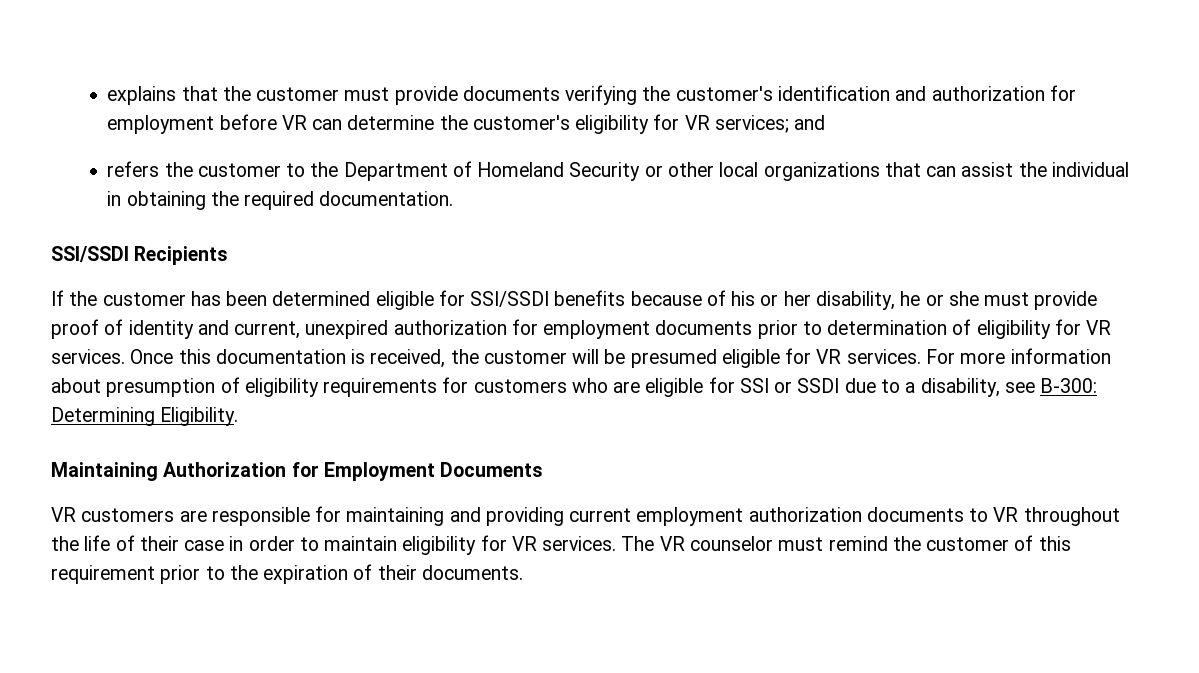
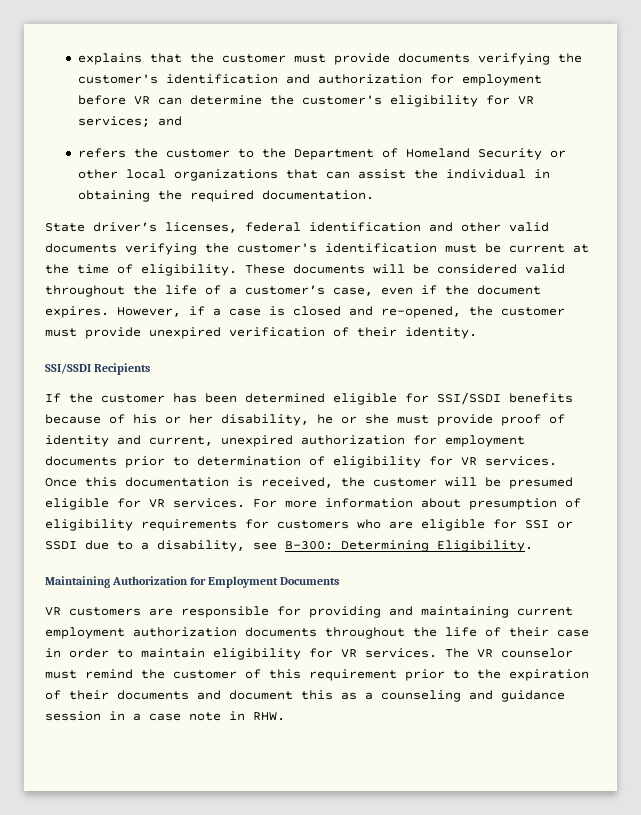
+ State driver’s licenses, federal identification and other valid documents verifying the customer's identification must be current at the time of eligibility. These documents will be considered valid throughout the life of a customer’s case, even if the document expires. However, if a case is closed and re-opened, the customer must provide unexpired verification of their identity.
- VR customers are responsible for maintaining and providing current employment authorization documents to VR throughout the life of their case in order to maintain eligibility for VR services.
+ VR customers are responsible for providing and maintaining current employment authorization documents throughout the life of their case in order to maintain eligibility for VR services.
- The VR counselor must remind the customer of this requirement prior to the expiration of their documents.
+ The VR counselor must remind the customer of this requirement prior to the expiration of their documents and document this as a counseling and guidance session in a case note in RHW.

